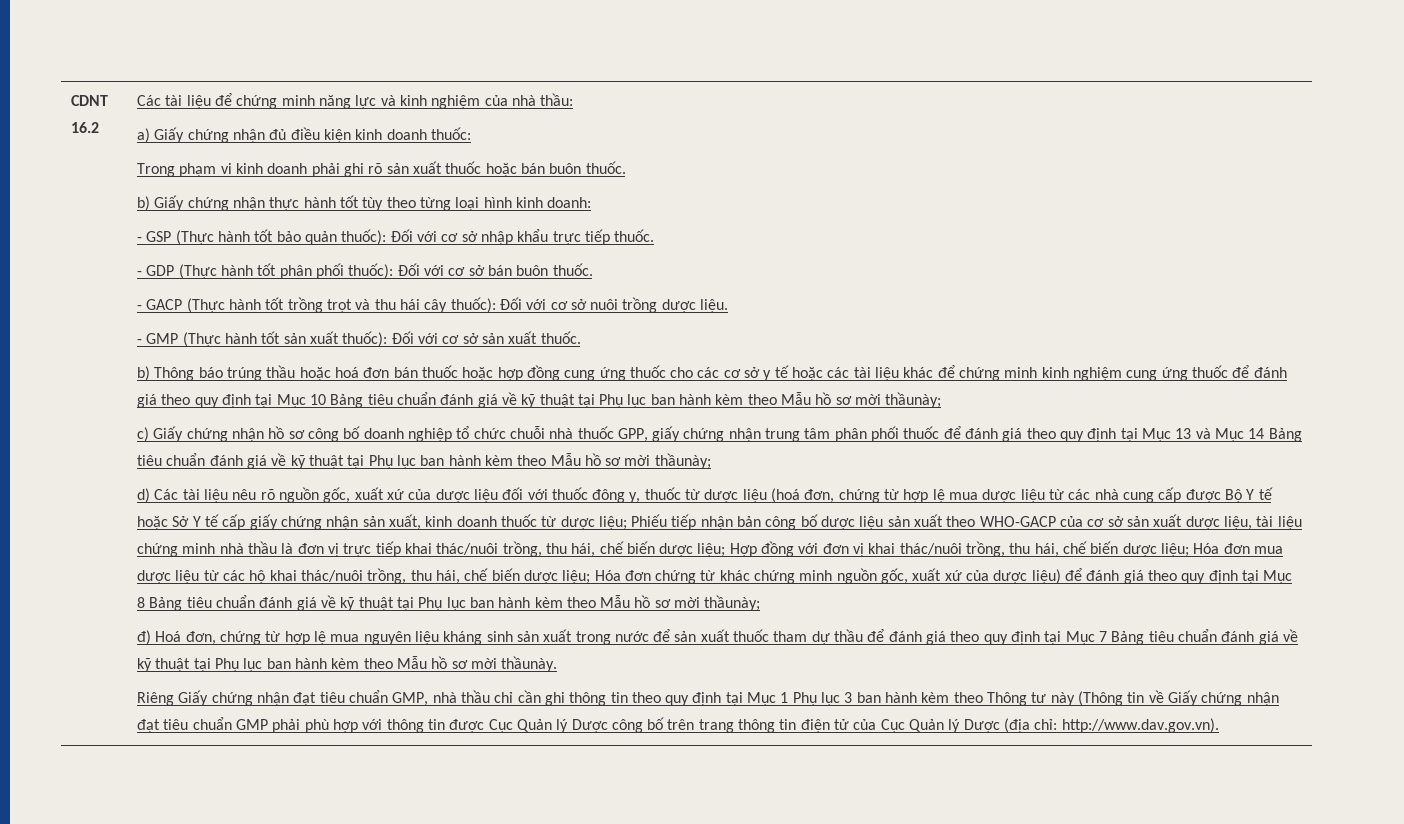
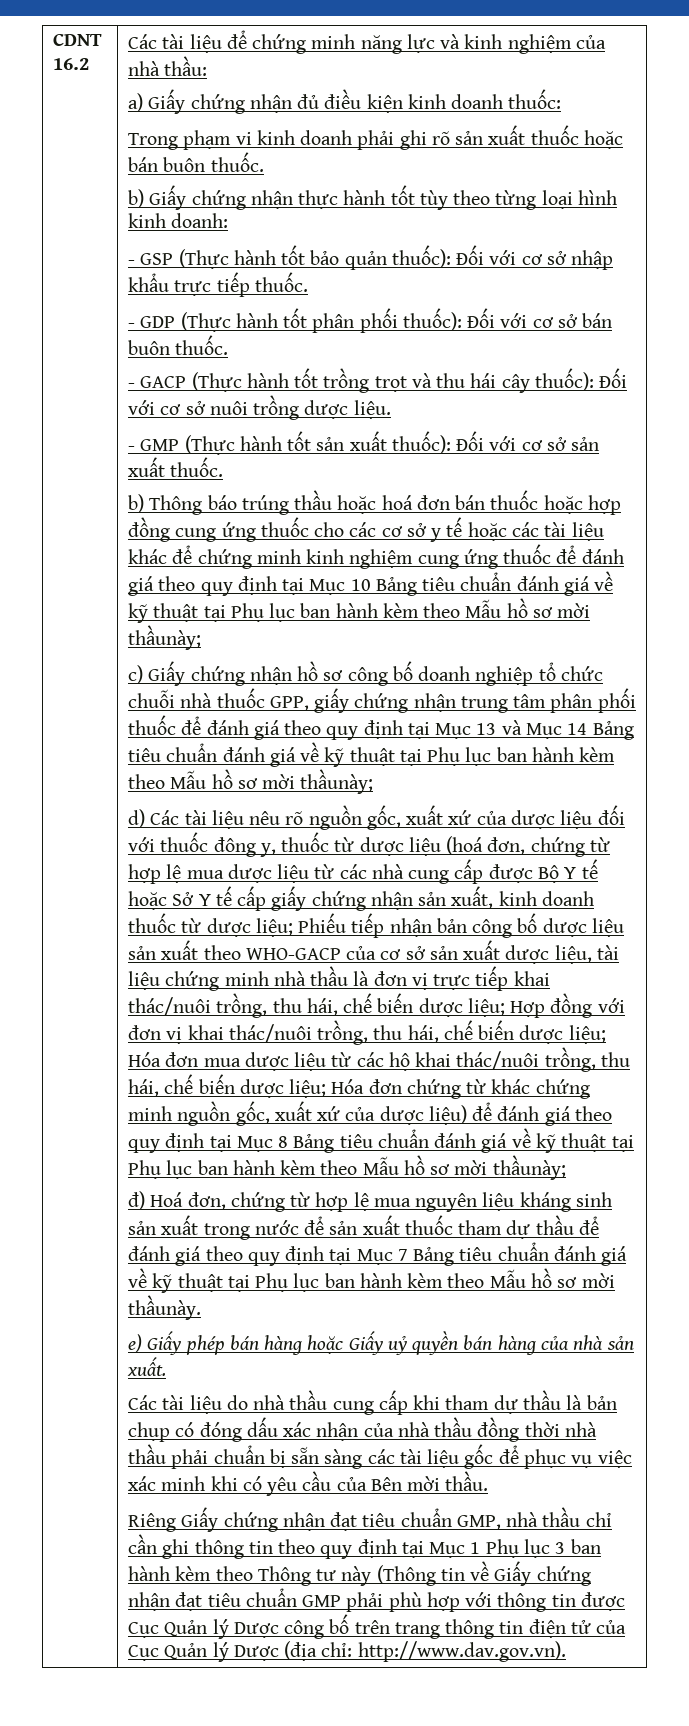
+ e) Giấy phép bán hàng hoặc Giấy uỷ quyền bán hàng của nhà sản xuất.
+ Các tài liệu do nhà thầu cung cấp khi tham dự thầu là bản chụp có đóng dấu xác nhận của nhà thầu đồng thời nhà thầu phải chuẩn bị sẵn sàng các tài liệu gốc để phục vụ việc xác minh khi có yêu cầu của Bên mời thầu.

